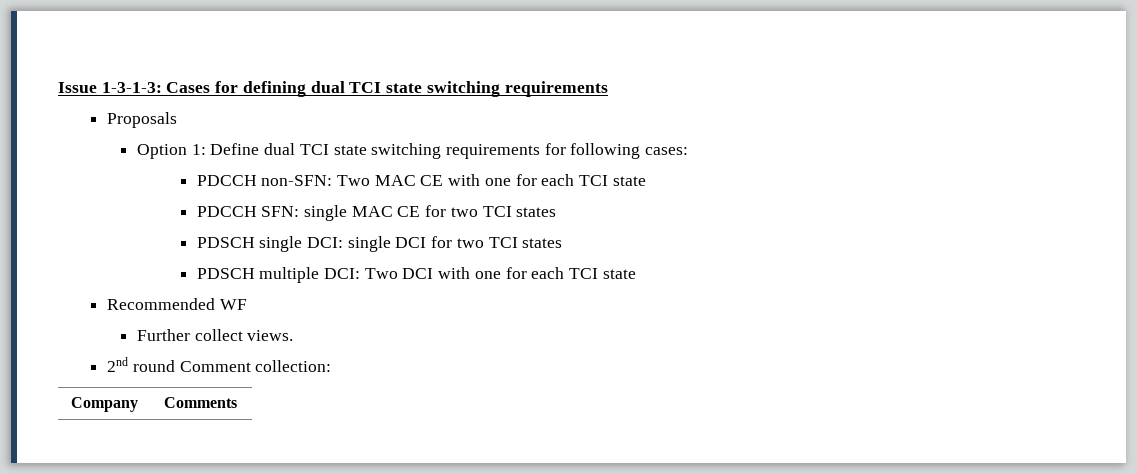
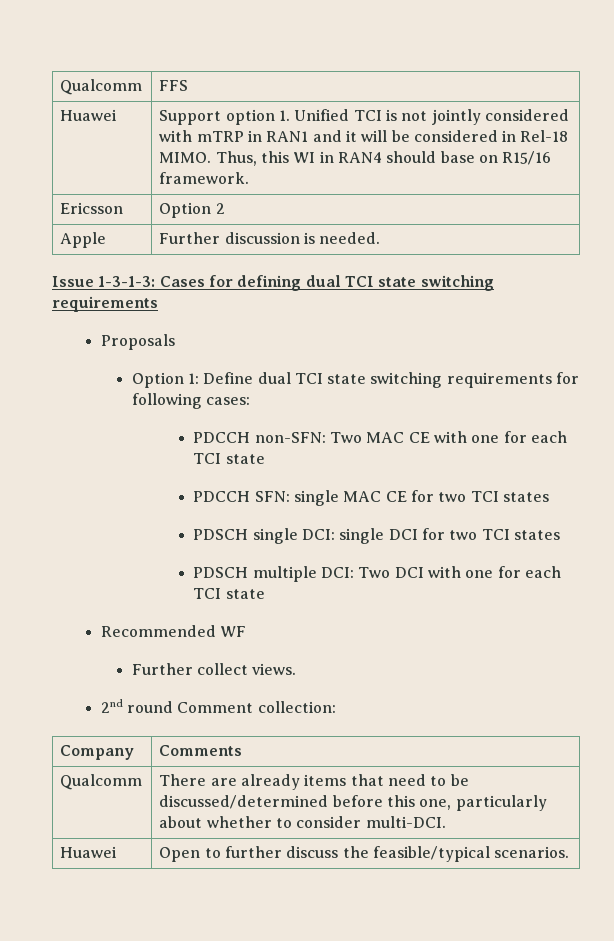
+ Qualcomm | FFS
+ Huawei | Support option 1. Unified TCI is not jointly considered with mTRP in RAN1 and it will be considered in Rel-18 MIMO. Thus, this WI in RAN4 should base on R15/16 framework.
+ Ericsson | Option 2
+ Apple | Further discussion is needed.
+ Qualcomm | There are already items that need to be discussed/determined before this one, particularly about whether to consider multi-DCI.
+ Huawei | Open to further discuss the feasible/typical scenarios.

